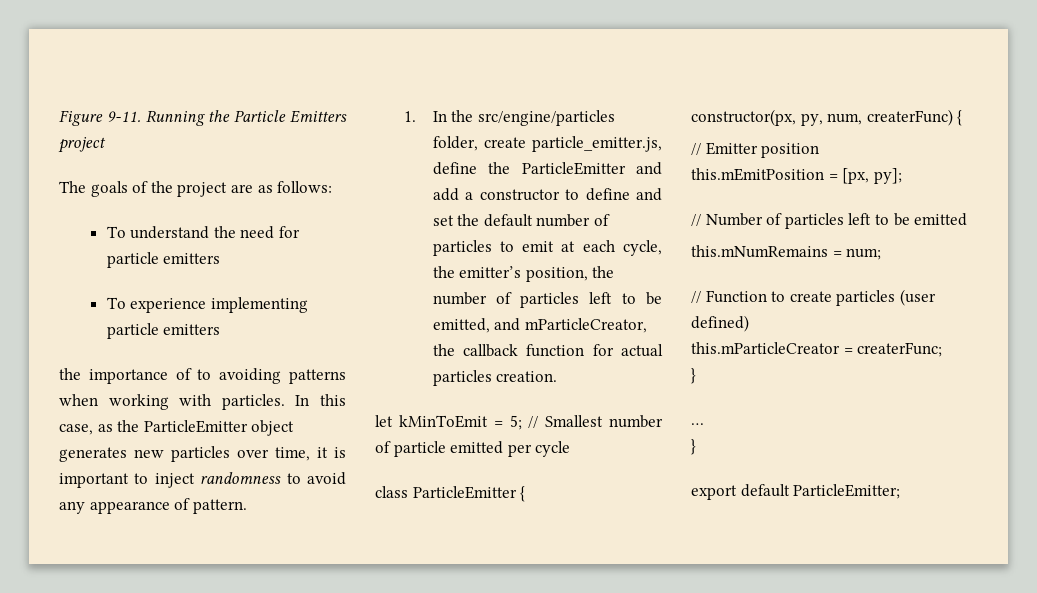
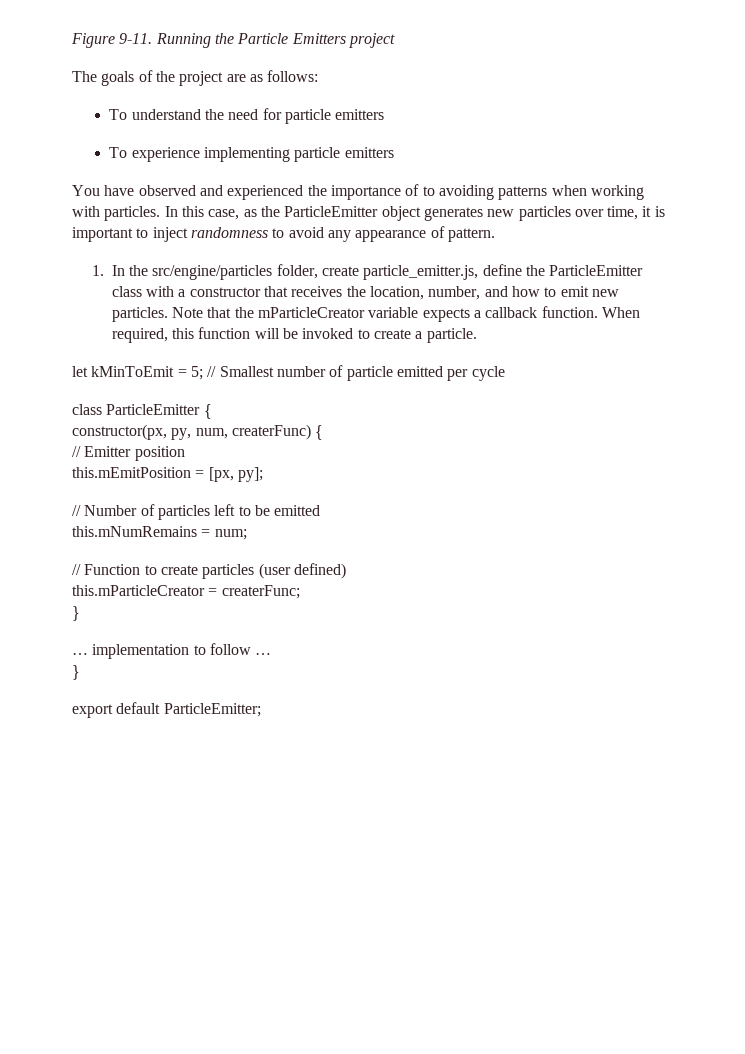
- the importance of to avoiding patterns when working with particles.
+ You have observed and experienced the importance of to avoiding patterns when working with particles.
- 1. In the src/engine/particles folder, create particle_emitter.js, define the ParticleEmitter and add a constructor to define and set the default number of particles to emit at each cycle, the emitter’s position, the number of particles left to be emitted, and mParticleCreator, the callback function for actual particles creation.
+ 1. In the src/engine/particles folder, create particle_emitter.js, define the ParticleEmitter class with a constructor that receives the location, number, and how to emit new particles. Note that the mParticleCreator variable expects a callback function. When required, this function will be invoked to create a particle.
- …
+ … implementation to follow …

